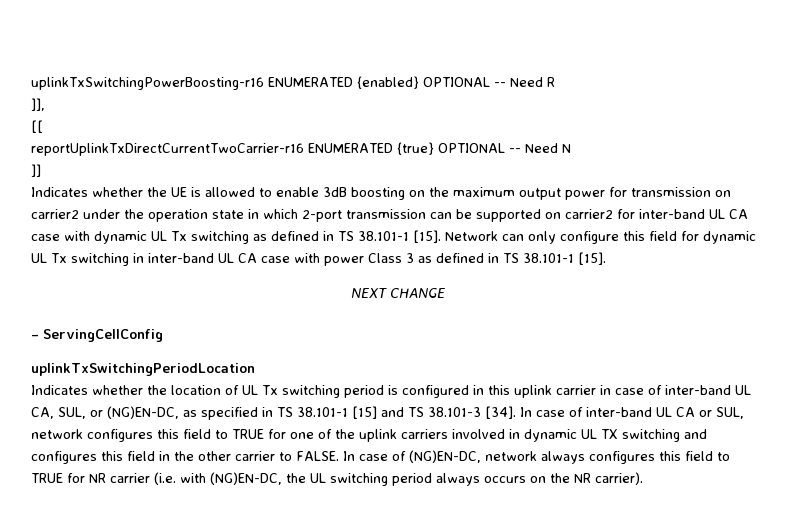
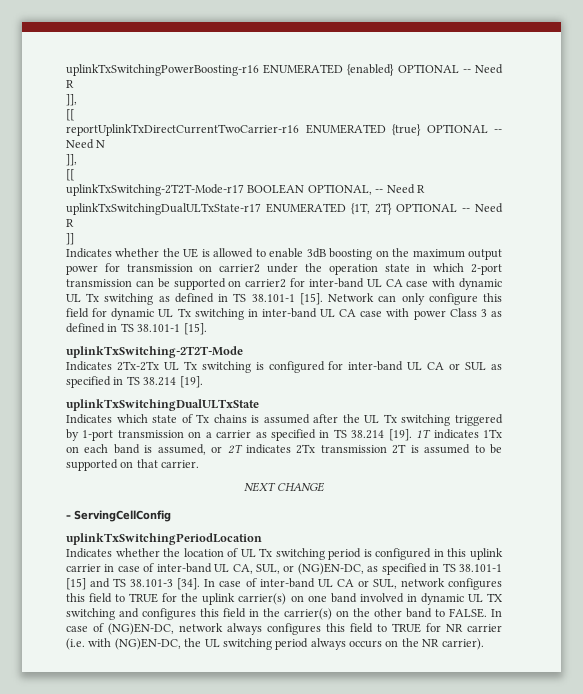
  reportUplinkTxDirectCurrentTwoCarrier-r16 ENUMERATED {true} OPTIONAL -- Need N
+ ]],
+ [[
+ uplinkTxSwitching-2T2T-Mode-r17 BOOLEAN OPTIONAL, -- Need R
+ uplinkTxSwitchingDualULTxState-r17 ENUMERATED {1T, 2T} OPTIONAL -- Need R
+ uplinkTxSwitching-2T2T-Mode
+ Indicates 2Tx-2Tx UL Tx switching is configured for inter-band UL CA or SUL as specified in TS 38.214 [19].
+ uplinkTxSwitchingDualULTxState
+ Indicates which state of Tx chains is assumed after the UL Tx switching triggered by 1-port transmission on a carrier as specified in TS 38.214 [19]. 1T indicates 1Tx on each band is assumed, or 2T indicates 2Tx transmission 2T is assumed to be supported on that carrier.
- In case of inter-band UL CA or SUL, network configures this field to TRUE for one of the uplink carriers involved in dynamic UL TX switching and configures this field in the other carrier to FALSE.
+ In case of inter-band UL CA or SUL, network configures this field to TRUE for the uplink carrier(s) on one band involved in dynamic UL TX switching and configures this field in the carrier(s) on the other band to FALSE.

